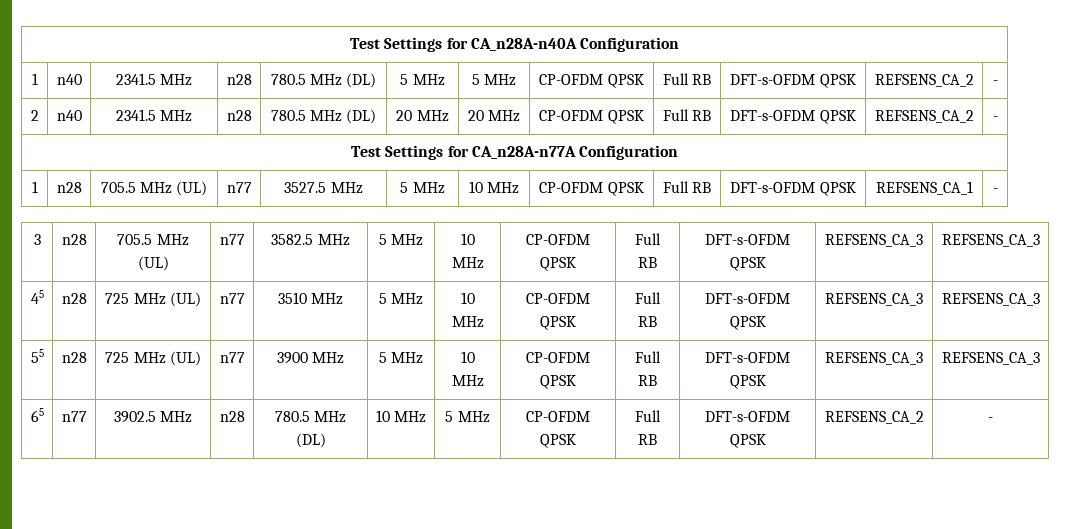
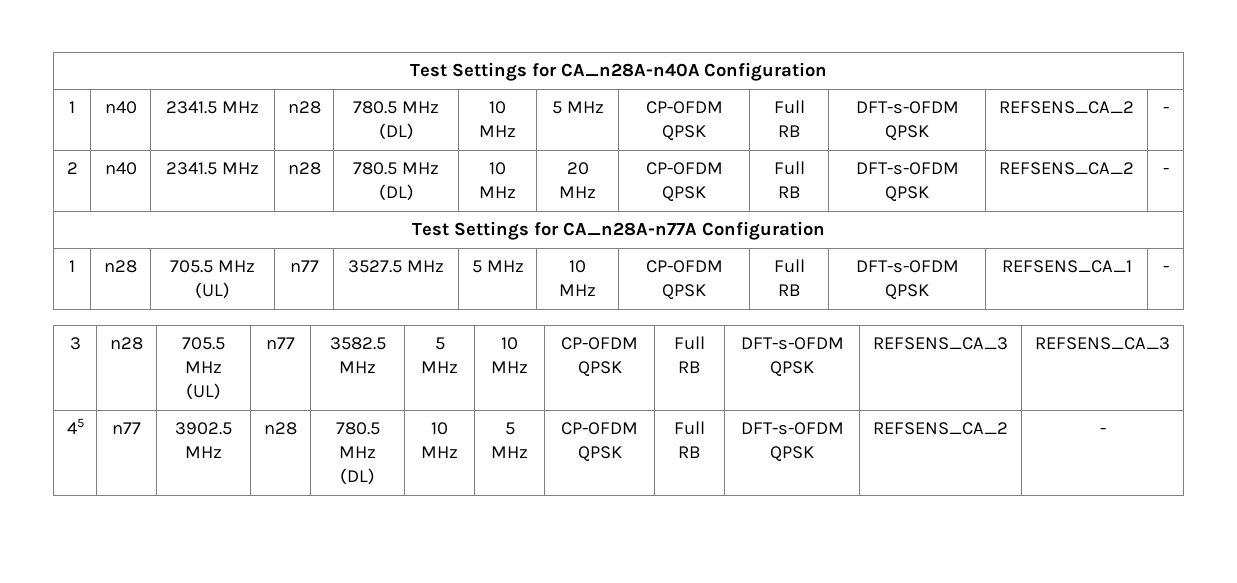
- 1 | n40 | 2341.5 MHz | n28 | 780.5 MHz (DL) | 5 MHz | 5 MHz | CP-OFDM QPSK | Full RB | DFT-s-OFDM QPSK | REFSENS_CA_2 | -
+ 1 | n40 | 2341.5 MHz | n28 | 780.5 MHz (DL) | 10 MHz | 5 MHz | CP-OFDM QPSK | Full RB | DFT-s-OFDM QPSK | REFSENS_CA_2 | -
- 2 | n40 | 2341.5 MHz | n28 | 780.5 MHz (DL) | 20 MHz | 20 MHz | CP-OFDM QPSK | Full RB | DFT-s-OFDM QPSK | REFSENS_CA_2 | -
+ 2 | n40 | 2341.5 MHz | n28 | 780.5 MHz (DL) | 10 MHz | 20 MHz | CP-OFDM QPSK | Full RB | DFT-s-OFDM QPSK | REFSENS_CA_2 | -
- 45 | n28 | 725 MHz (UL) | n77 | 3510 MHz | 5 MHz | 10 MHz | CP-OFDM QPSK | Full RB | DFT-s-OFDM QPSK | REFSENS_CA_3 | REFSENS_CA_3
- 55 | n28 | 725 MHz (UL) | n77 | 3900 MHz | 5 MHz | 10 MHz | CP-OFDM QPSK | Full RB | DFT-s-OFDM QPSK | REFSENS_CA_3 | REFSENS_CA_3
- 65 | n77 | 3902.5 MHz | n28 | 780.5 MHz (DL) | 10 MHz | 5 MHz | CP-OFDM QPSK | Full RB | DFT-s-OFDM QPSK | REFSENS_CA_2 | -
+ 45 | n77 | 3902.5 MHz | n28 | 780.5 MHz (DL) | 10 MHz | 5 MHz | CP-OFDM QPSK | Full RB | DFT-s-OFDM QPSK | REFSENS_CA_2 | -

